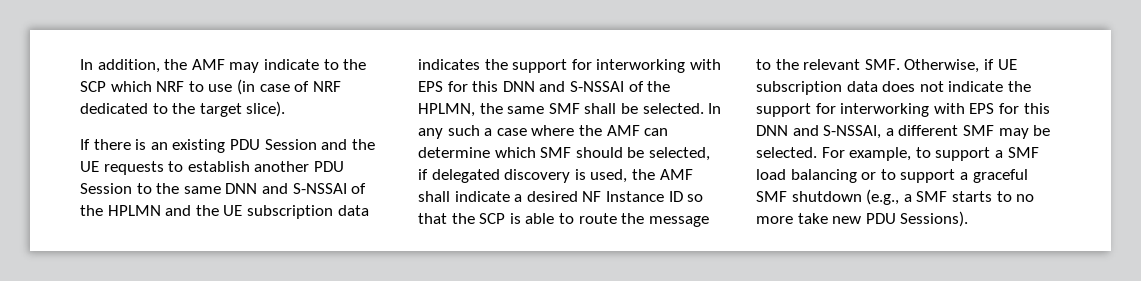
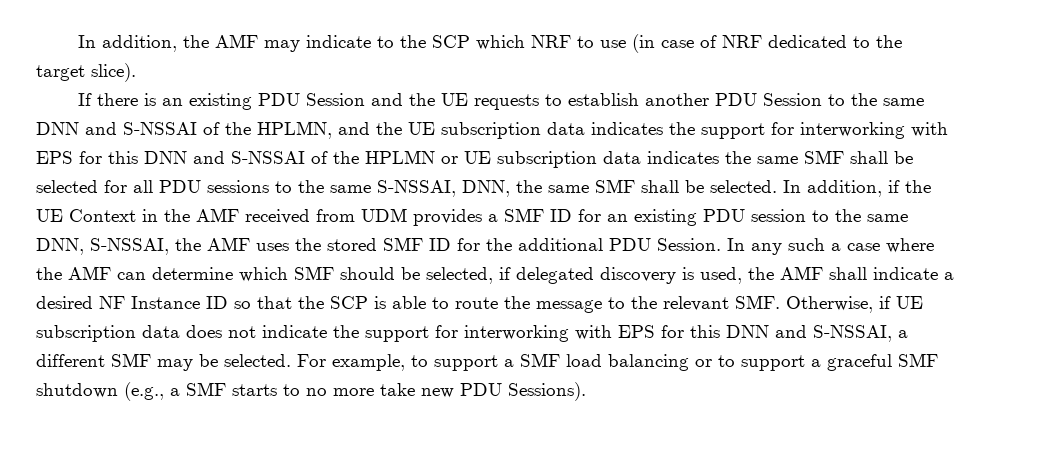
- If there is an existing PDU Session and the UE requests to establish another PDU Session to the same DNN and S-NSSAI of the HPLMN and the UE subscription data indicates the support for interworking with EPS for this DNN and S-NSSAI of the HPLMN, the same SMF shall be selected.
+ If there is an existing PDU Session and the UE requests to establish another PDU Session to the same DNN and S-NSSAI of the HPLMN, and the UE subscription data indicates the support for interworking with EPS for this DNN and S-NSSAI of the HPLMN or UE subscription data indicates the same SMF shall be selected for all PDU sessions to the same S-NSSAI, DNN, the same SMF shall be selected.
- In any such a case where the AMF can determine which SMF should be selected, if delegated discovery is used, the AMF shall indicate a desired NF Instance ID so that the SCP is able to route the message to the relevant SMF. Otherwise, if UE subscription data does not indicate the support for interworking with EPS for this DNN and S-NSSAI, a different SMF may be selected.
+ In addition, if the UE Context in the AMF received from UDM provides a SMF ID for an existing PDU session to the same DNN, S-NSSAI, the AMF uses the stored SMF ID for the additional PDU Session. In any such a case where the AMF can determine which SMF should be selected, if delegated discovery is used, the AMF shall indicate a desired NF Instance ID so that the SCP is able to route the message to the relevant SMF. Otherwise, if UE subscription data does not indicate the support for interworking with EPS for this DNN and S-NSSAI, a different SMF may be selected.

